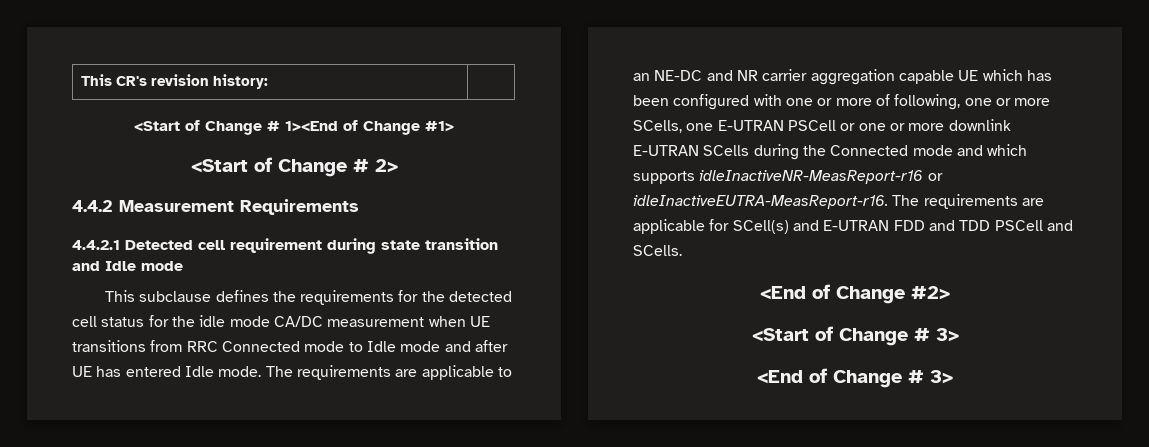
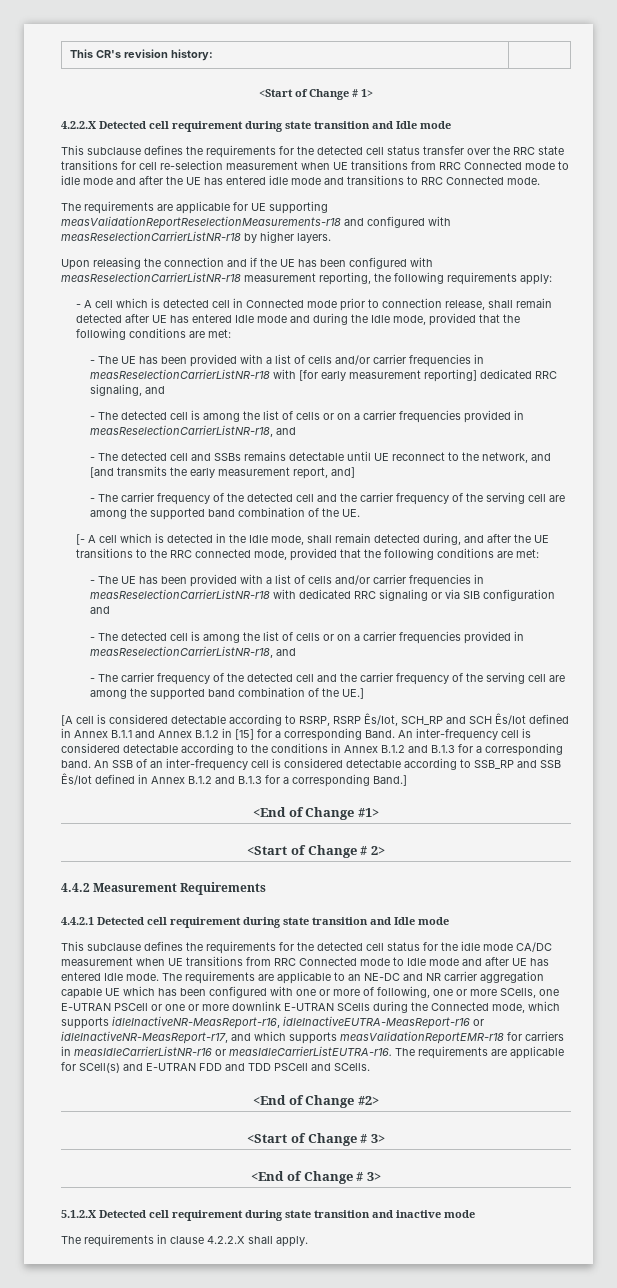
- <Start of Change # 1><End of Change #1>
+ <Start of Change # 1>
+ 4.2.2.X Detected cell requirement during state transition and Idle mode
+ This subclause defines the requirements for the detected cell status transfer over the RRC state transitions for cell re-selection measurement when UE transitions from RRC Connected mode to idle mode and after the UE has entered idle mode and transitions to RRC Connected mode.
+ The requirements are applicable for UE supporting measValidationReportReselectionMeasurements-r18 and configured with measReselectionCarrierListNR-r18 by higher layers.
+ Upon releasing the connection and if the UE has been configured with measReselectionCarrierListNR-r18 measurement reporting, the following requirements apply:
+ - A cell which is detected cell in Connected mode prior to connection release, shall remain detected after UE has entered Idle mode and during the Idle mode, provided that the following conditions are met:
+ - The UE has been provided with a list of cells and/or carrier frequencies in measReselectionCarrierListNR-r18 with [for early measurement reporting] dedicated RRC signaling, and
+ - The detected cell is among the list of cells or on a carrier frequencies provided in measReselectionCarrierListNR-r18, and
+ - The detected cell and SSBs remains detectable until UE reconnect to the network, and [and transmits the early measurement report, and]
+ - The carrier frequency of the detected cell and the carrier frequency of the serving cell are among the supported band combination of the UE.
+ [- A cell which is detected in the Idle mode, shall remain detected during, and after the UE transitions to the RRC connected mode, provided that the following conditions are met:
+ - The UE has been provided with a list of cells and/or carrier frequencies in measReselectionCarrierListNR-r18 with dedicated RRC signaling or via SIB configuration and
+ - The detected cell is among the list of cells or on a carrier frequencies provided in measReselectionCarrierListNR-r18, and
+ - The carrier frequency of the detected cell and the carrier frequency of the serving cell are among the supported band combination of the UE.]
+ [A cell is considered detectable according to RSRP, RSRP Ês/Iot, SCH_RP and SCH Ês/Iot defined in Annex B.1.1 and Annex B.1.2 in [15] for a corresponding Band. An inter-frequency cell is considered detectable according to the conditions in Annex B.1.2 and B.1.3 for a corresponding band. An SSB of an inter-frequency cell is considered detectable according to SSB_RP and SSB Ês/Iot defined in Annex B.1.2 and B.1.3 for a corresponding Band.]
+ <End of Change #1>
- The requirements are applicable to an NE-DC and NR carrier aggregation capable UE which has been configured with one or more of following, one or more SCells, one E-UTRAN PSCell or one or more downlink E-UTRAN SCells during the Connected mode and which supports idleInactiveNR-MeasReport-r16 or idleInactiveEUTRA-MeasReport-r16.
+ The requirements are applicable to an NE-DC and NR carrier aggregation capable UE which has been configured with one or more of following, one or more SCells, one E-UTRAN PSCell or one or more downlink E-UTRAN SCells during the Connected mode, which supports idleInactiveNR-MeasReport-r16, idleInactiveEUTRA-MeasReport-r16 or idleInactiveNR-MeasReport-r17, and which supports measValidationReportEMR-r18 for carriers in measIdleCarrierListNR-r16 or measIdleCarrierListEUTRA-r16.
+ 5.1.2.X Detected cell requirement during state transition and inactive mode
+ The requirements in clause 4.2.2.X shall apply.

